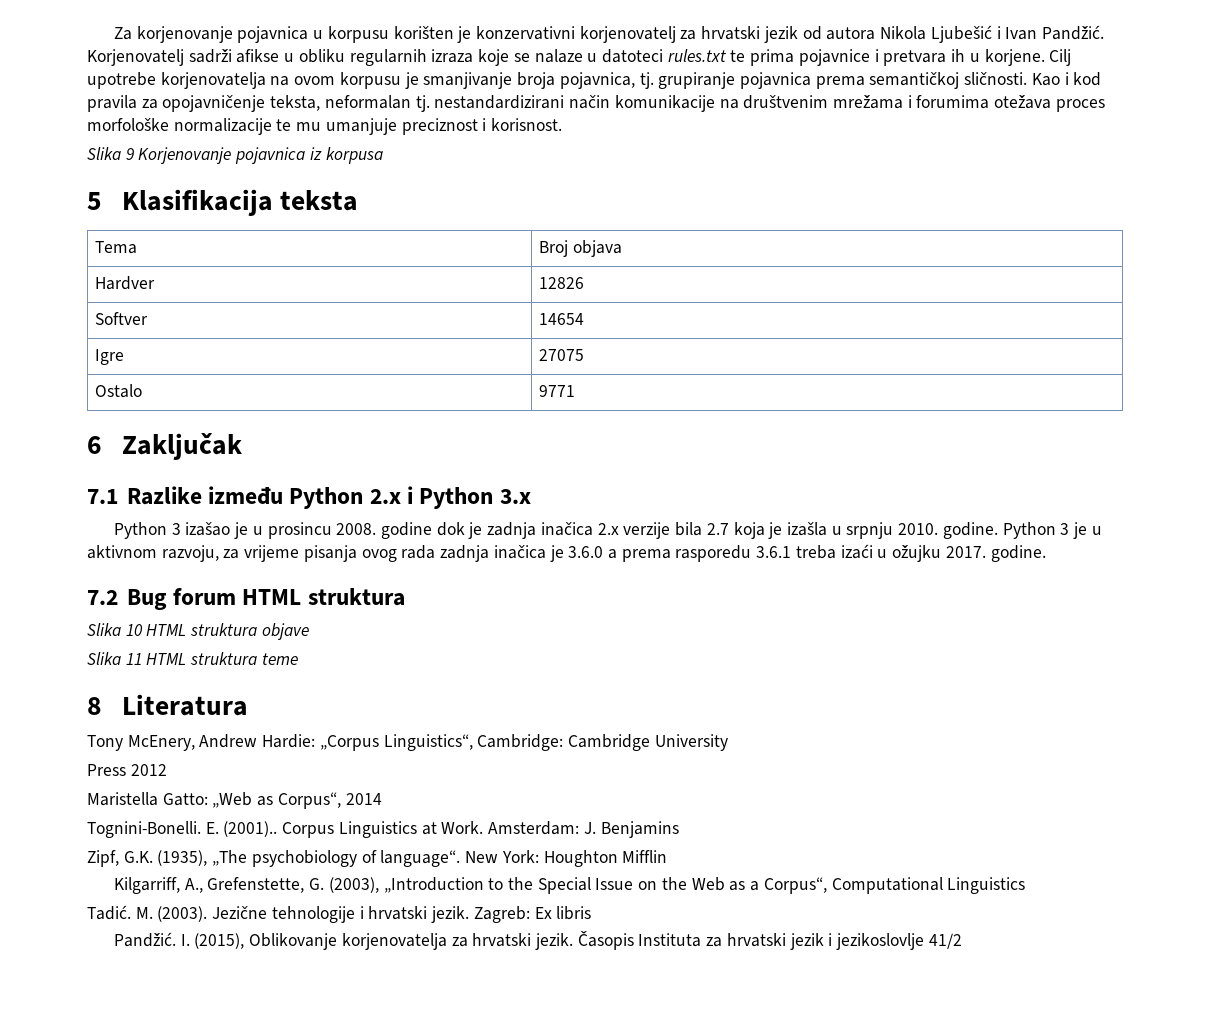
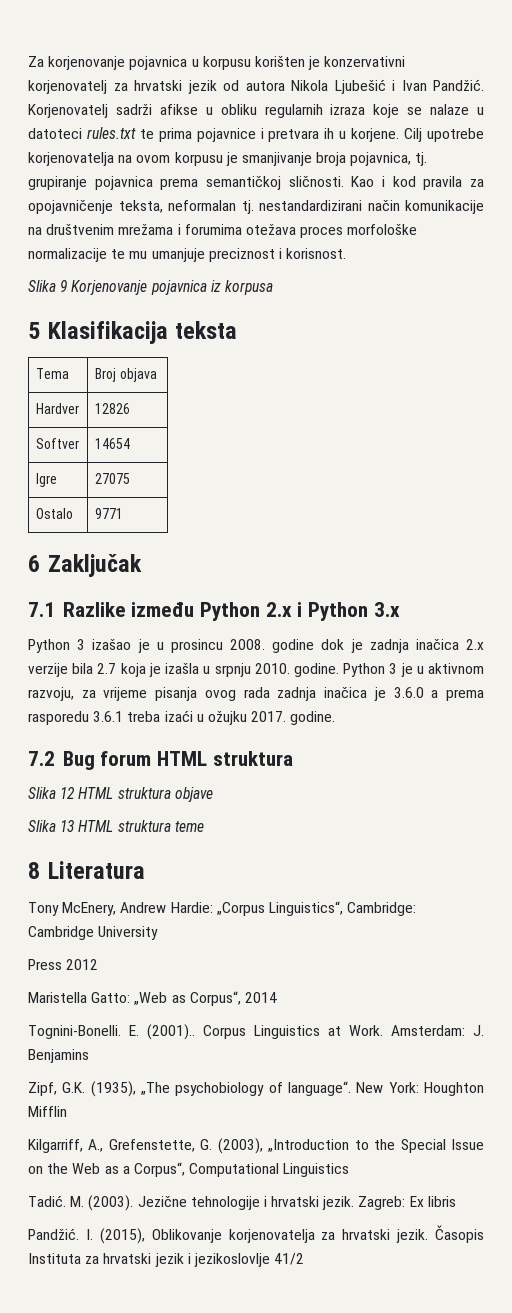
- Slika 10 HTML struktura objave
+ Slika 12 HTML struktura objave
- Slika 11 HTML struktura teme
+ Slika 13 HTML struktura teme

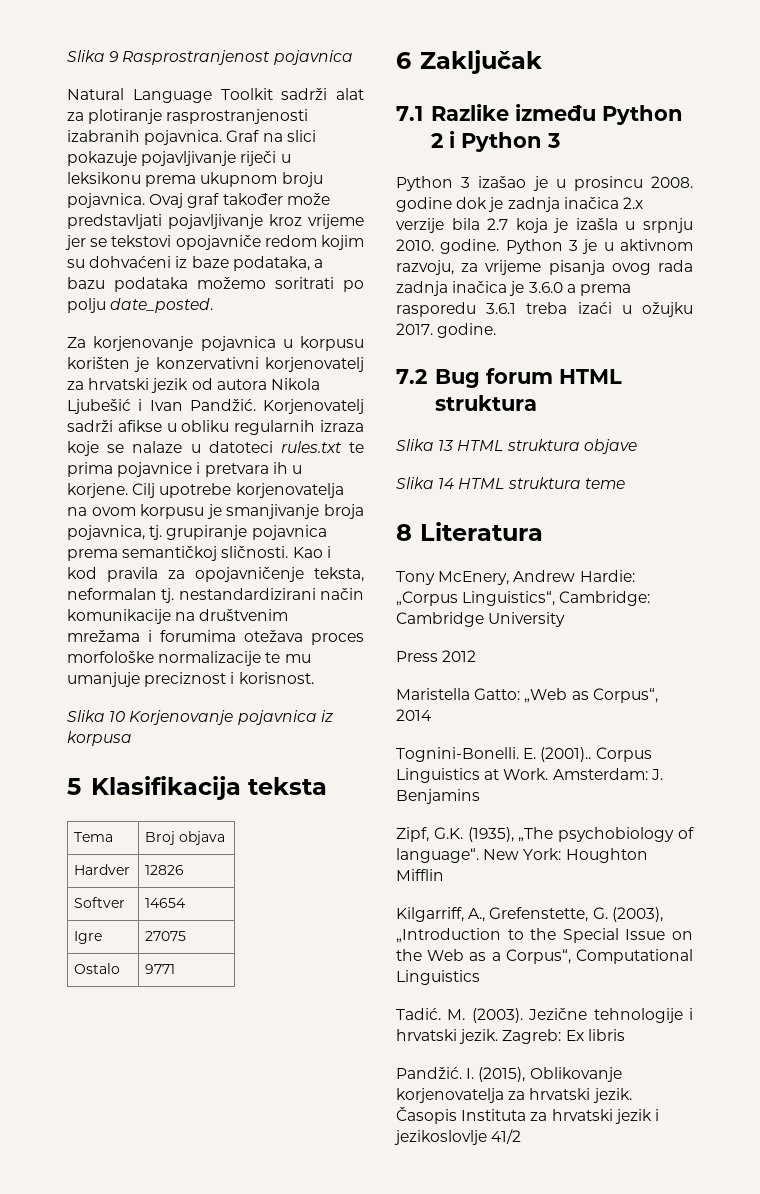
+ Slika 9 Rasprostranjenost pojavnica
+ Natural Language Toolkit sadrži alat za plotiranje rasprostranjenosti izabranih pojavnica. Graf na slici pokazuje pojavljivanje riječi u leksikonu prema ukupnom broju pojavnica. Ovaj graf također može predstavljati pojavljivanje kroz vrijeme jer se tekstovi opojavniče redom kojim su dohvaćeni iz baze podataka, a bazu podataka možemo soritrati po polju date_posted.
- Slika 9 Korjenovanje pojavnica iz korpusa
+ Slika 10 Korjenovanje pojavnica iz korpusa
- 7.1 Razlike između Python 2.x i Python 3.x
+ 7.1 Razlike između Python 2 i Python 3
- Slika 12 HTML struktura objave
+ Slika 13 HTML struktura objave
- Slika 13 HTML struktura teme
+ Slika 14 HTML struktura teme

